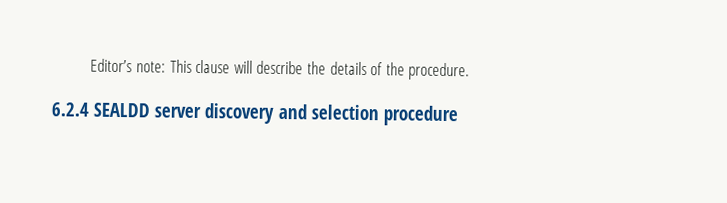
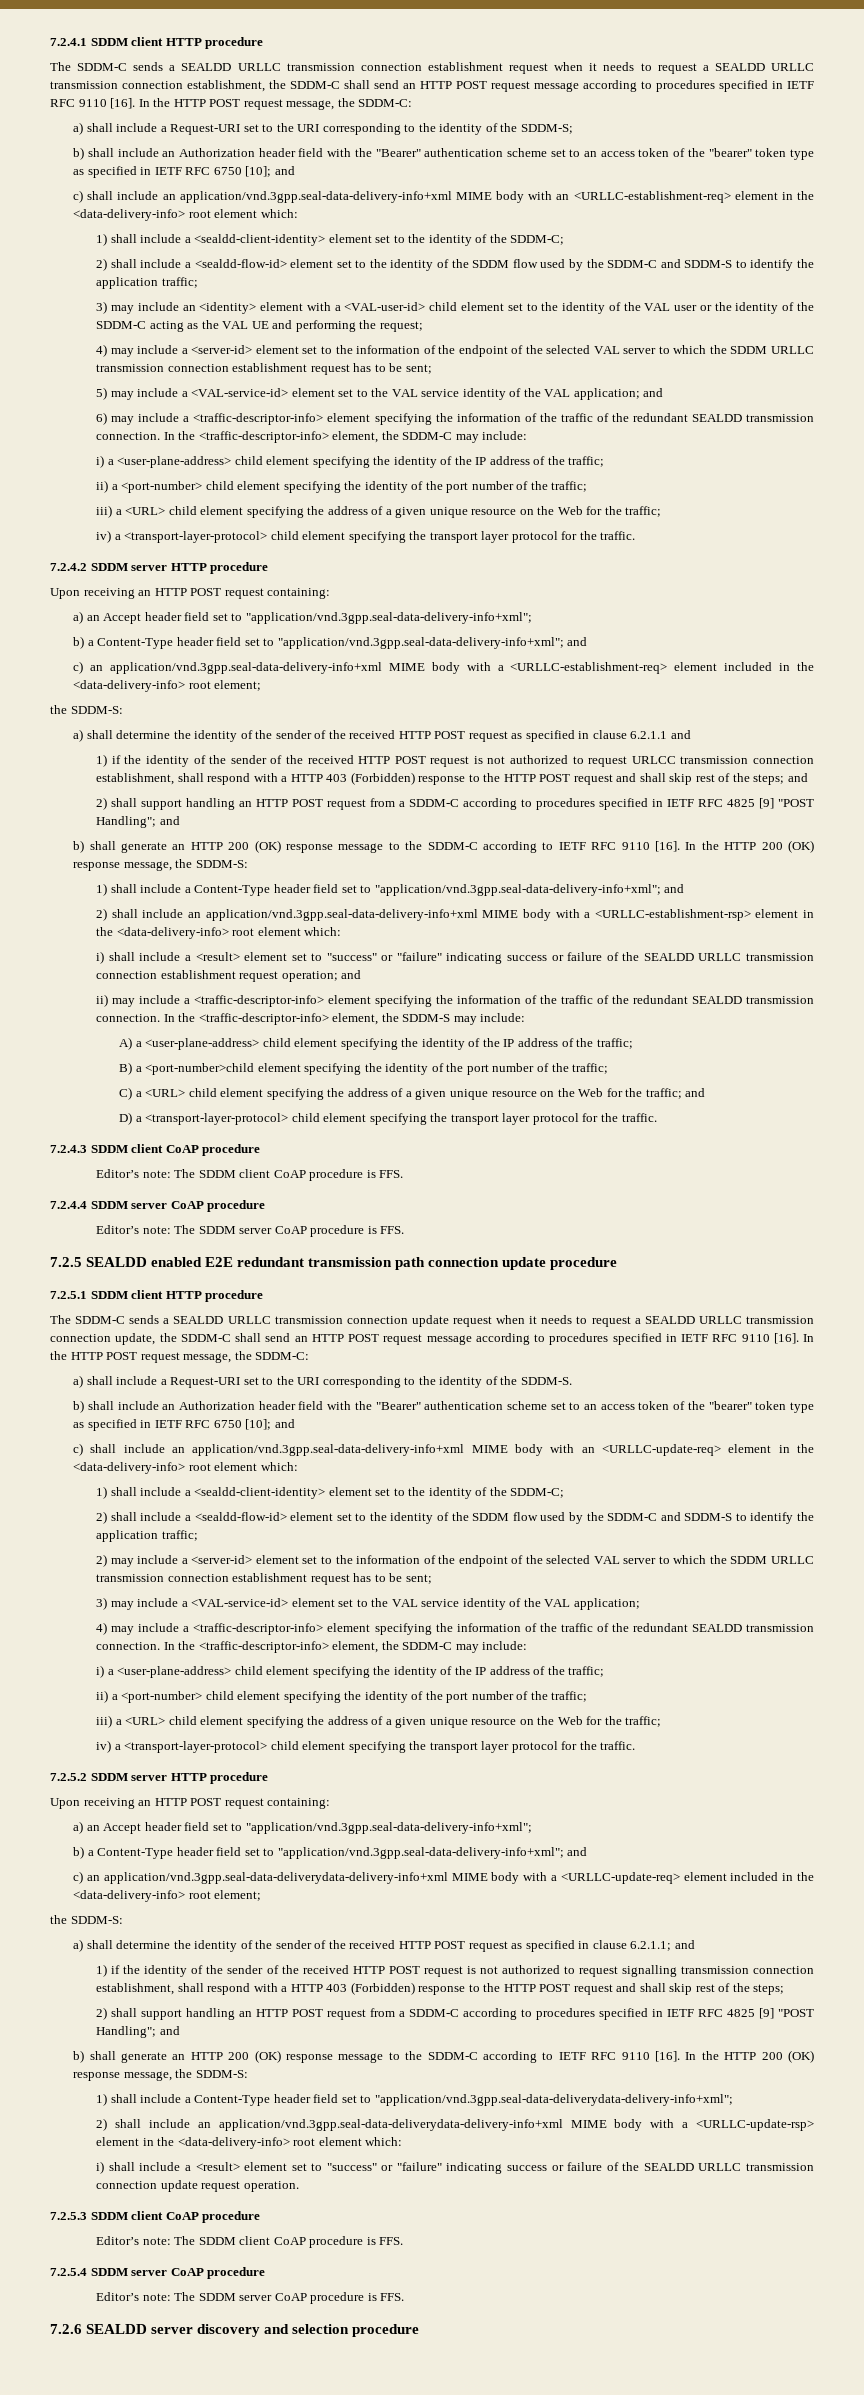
- Editor’s note: This clause will describe the details of the procedure.
- 6.2.4 SEALDD server discovery and selection procedure
+ 7.2.4.1 SDDM client HTTP procedure
+ The SDDM-C sends a SEALDD URLLC transmission connection establishment request when it needs to request a SEALDD URLLC transmission connection establishment, the SDDM-C shall send an HTTP POST request message according to procedures specified in IETF RFC 9110 [16]. In the HTTP POST request message, the SDDM-C:
+ a) shall include a Request-URI set to the URI corresponding to the identity of the SDDM-S;
+ b) shall include an Authorization header field with the "Bearer" authentication scheme set to an access token of the "bearer" token type as specified in IETF RFC 6750 [10]; and
+ c) shall include an application/vnd.3gpp.seal-data-delivery-info+xml MIME body with an <URLLC-establishment-req> element in the <data-delivery-info> root element which:
+ 1) shall include a <sealdd-client-identity> element set to the identity of the SDDM-C;
+ 2) shall include a <sealdd-flow-id> element set to the identity of the SDDM flow used by the SDDM-C and SDDM-S to identify the application traffic;
+ 3) may include an <identity> element with a <VAL-user-id> child element set to the identity of the VAL user or the identity of the SDDM-C acting as the VAL UE and performing the request;
+ 4) may include a <server-id> element set to the information of the endpoint of the selected VAL server to which the SDDM URLLC transmission connection establishment request has to be sent;
+ 5) may include a <VAL-service-id> element set to the VAL service identity of the VAL application; and
+ 6) may include a <traffic-descriptor-info> element specifying the information of the traffic of the redundant SEALDD transmission connection. In the <traffic-descriptor-info> element, the SDDM-C may include:
+ i) a <user-plane-address> child element specifying the identity of the IP address of the traffic;
+ ii) a <port-number> child element specifying the identity of the port number of the traffic;
+ iii) a <URL> child element specifying the address of a given unique resource on the Web for the traffic;
+ iv) a <transport-layer-protocol> child element specifying the transport layer protocol for the traffic.
+ 7.2.4.2 SDDM server HTTP procedure
+ Upon receiving an HTTP POST request containing:
+ a) an Accept header field set to "application/vnd.3gpp.seal-data-delivery-info+xml";
+ b) a Content-Type header field set to "application/vnd.3gpp.seal-data-delivery-info+xml"; and
+ c) an application/vnd.3gpp.seal-data-delivery-info+xml MIME body with a <URLLC-establishment-req> element included in the <data-delivery-info> root element;
+ the SDDM-S:
+ a) shall determine the identity of the sender of the received HTTP POST request as specified in clause 6.2.1.1 and
+ 1) if the identity of the sender of the received HTTP POST request is not authorized to request URLCC transmission connection establishment, shall respond with a HTTP 403 (Forbidden) response to the HTTP POST request and shall skip rest of the steps; and
+ 2) shall support handling an HTTP POST request from a SDDM-C according to procedures specified in IETF RFC 4825 [9] "POST Handling"; and
+ b) shall generate an HTTP 200 (OK) response message to the SDDM-C according to IETF RFC 9110 [16]. In the HTTP 200 (OK) response message, the SDDM-S:
+ 1) shall include a Content-Type header field set to "application/vnd.3gpp.seal-data-delivery-info+xml"; and
+ 2) shall include an application/vnd.3gpp.seal-data-delivery-info+xml MIME body with a <URLLC-establishment-rsp> element in the <data-delivery-info> root element which:
+ i) shall include a <result> element set to "success" or "failure" indicating success or failure of the SEALDD URLLC transmission connection establishment request operation; and
+ ii) may include a <traffic-descriptor-info> element specifying the information of the traffic of the redundant SEALDD transmission connection. In the <traffic-descriptor-info> element, the SDDM-S may include:
+ A) a <user-plane-address> child element specifying the identity of the IP address of the traffic;
+ B) a <port-number>child element specifying the identity of the port number of the traffic;
+ C) a <URL> child element specifying the address of a given unique resource on the Web for the traffic; and
+ D) a <transport-layer-protocol> child element specifying the transport layer protocol for the traffic.
+ 7.2.4.3 SDDM client CoAP procedure
+ Editor’s note: The SDDM client CoAP procedure is FFS.
+ 7.2.4.4 SDDM server CoAP procedure
+ Editor’s note: The SDDM server CoAP procedure is FFS.
+ 7.2.5 SEALDD enabled E2E redundant transmission path connection update procedure
+ 7.2.5.1 SDDM client HTTP procedure
+ The SDDM-C sends a SEALDD URLLC transmission connection update request when it needs to request a SEALDD URLLC transmission connection update, the SDDM-C shall send an HTTP POST request message according to procedures specified in IETF RFC 9110 [16]. In the HTTP POST request message, the SDDM-C:
+ a) shall include a Request-URI set to the URI corresponding to the identity of the SDDM-S.
+ b) shall include an Authorization header field with the "Bearer" authentication scheme set to an access token of the "bearer" token type as specified in IETF RFC 6750 [10]; and
+ c) shall include an application/vnd.3gpp.seal-data-delivery-info+xml MIME body with an <URLLC-update-req> element in the <data-delivery-info> root element which:
+ 1) shall include a <sealdd-client-identity> element set to the identity of the SDDM-C;
+ 2) shall include a <sealdd-flow-id> element set to the identity of the SDDM flow used by the SDDM-C and SDDM-S to identify the application traffic;
+ 2) may include a <server-id> element set to the information of the endpoint of the selected VAL server to which the SDDM URLLC transmission connection establishment request has to be sent;
+ 3) may include a <VAL-service-id> element set to the VAL service identity of the VAL application;
+ 4) may include a <traffic-descriptor-info> element specifying the information of the traffic of the redundant SEALDD transmission connection. In the <traffic-descriptor-info> element, the SDDM-C may include:
+ i) a <user-plane-address> child element specifying the identity of the IP address of the traffic;
+ ii) a <port-number> child element specifying the identity of the port number of the traffic;
+ iii) a <URL> child element specifying the address of a given unique resource on the Web for the traffic;
+ iv) a <transport-layer-protocol> child element specifying the transport layer protocol for the traffic.
+ 7.2.5.2 SDDM server HTTP procedure
+ Upon receiving an HTTP POST request containing:
+ a) an Accept header field set to "application/vnd.3gpp.seal-data-delivery-info+xml";
+ b) a Content-Type header field set to "application/vnd.3gpp.seal-data-delivery-info+xml"; and
+ c) an application/vnd.3gpp.seal-data-deliverydata-delivery-info+xml MIME body with a <URLLC-update-req> element included in the <data-delivery-info> root element;
+ the SDDM-S:
+ a) shall determine the identity of the sender of the received HTTP POST request as specified in clause 6.2.1.1; and
+ 1) if the identity of the sender of the received HTTP POST request is not authorized to request signalling transmission connection establishment, shall respond with a HTTP 403 (Forbidden) response to the HTTP POST request and shall skip rest of the steps;
+ 2) shall support handling an HTTP POST request from a SDDM-C according to procedures specified in IETF RFC 4825 [9] "POST Handling"; and
+ b) shall generate an HTTP 200 (OK) response message to the SDDM-C according to IETF RFC 9110 [16]. In the HTTP 200 (OK) response message, the SDDM-S:
+ 1) shall include a Content-Type header field set to "application/vnd.3gpp.seal-data-deliverydata-delivery-info+xml";
+ 2) shall include an application/vnd.3gpp.seal-data-deliverydata-delivery-info+xml MIME body with a <URLLC-update-rsp> element in the <data-delivery-info> root element which:
+ i) shall include a <result> element set to "success" or "failure" indicating success or failure of the SEALDD URLLC transmission connection update request operation.
+ 7.2.5.3 SDDM client CoAP procedure
+ Editor’s note: The SDDM client CoAP procedure is FFS.
+ 7.2.5.4 SDDM server CoAP procedure
+ Editor’s note: The SDDM server CoAP procedure is FFS.
+ 7.2.6 SEALDD server discovery and selection procedure

